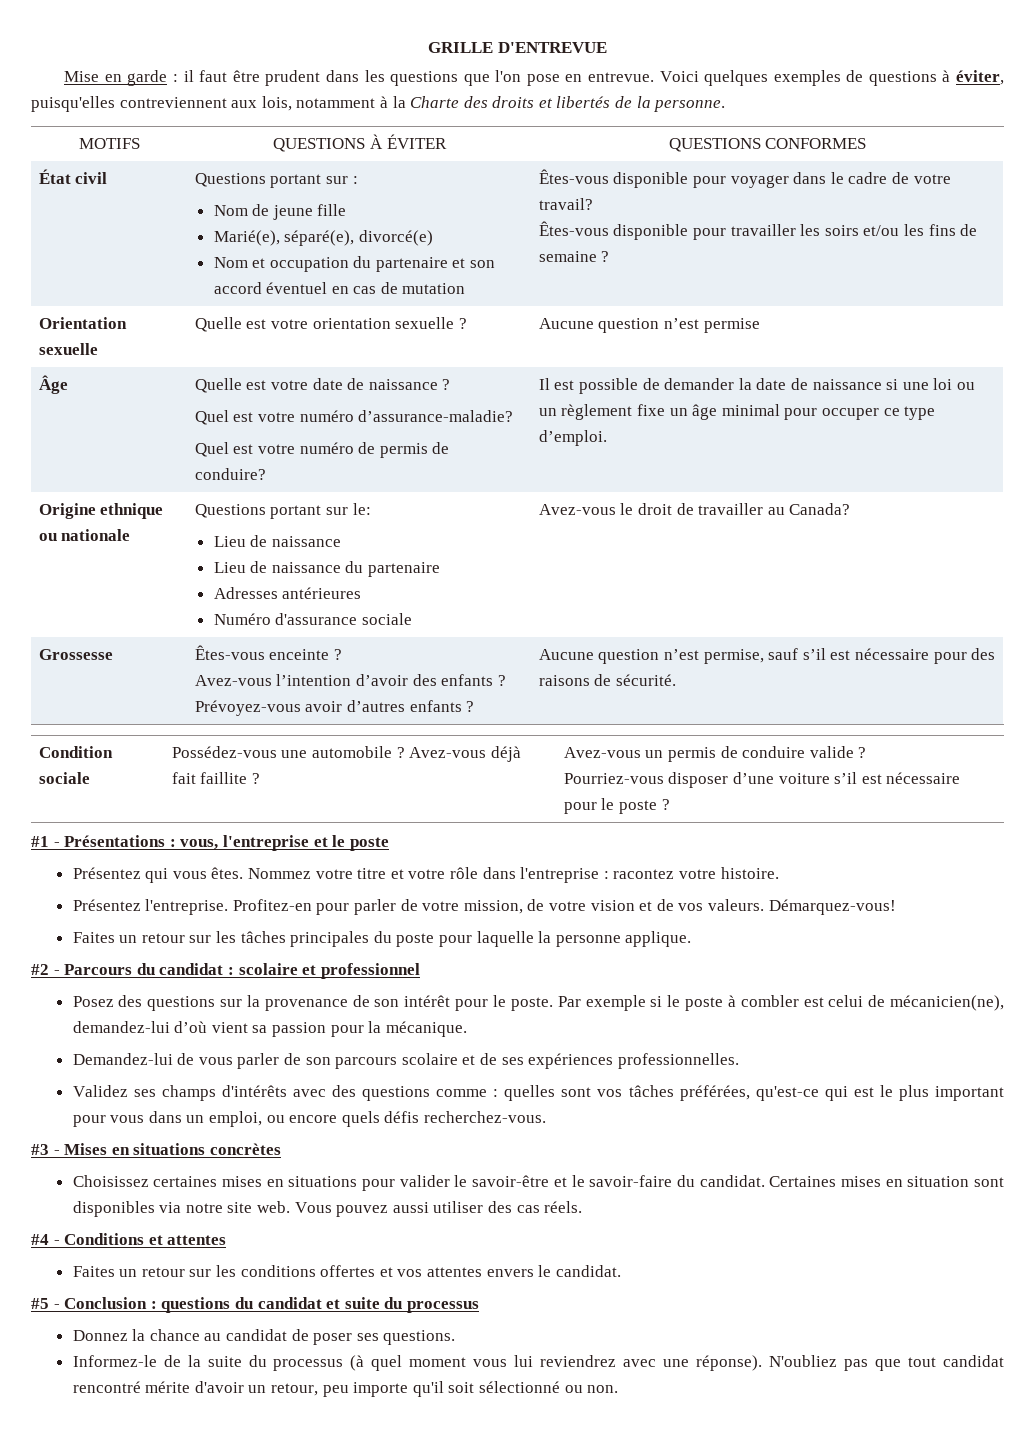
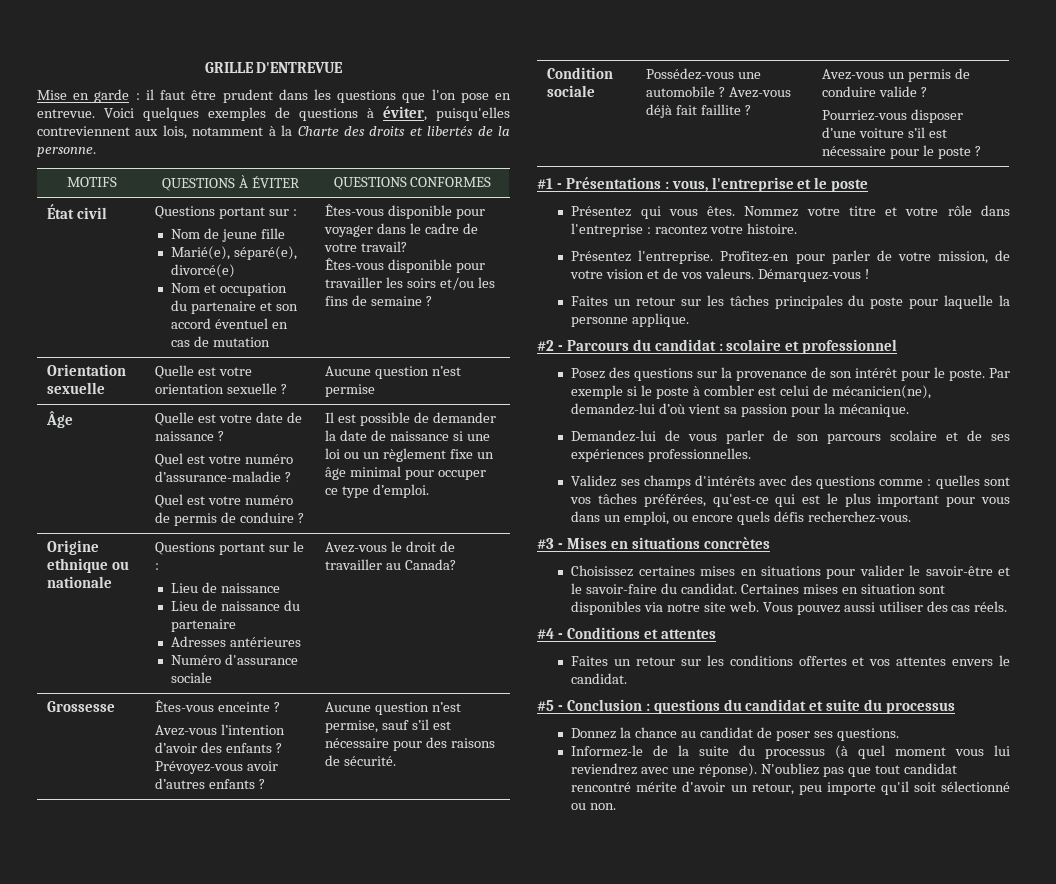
- Quel est votre numéro d’assurance-maladie?
+ Quel est votre numéro d’assurance-maladie ?
- Quel est votre numéro de permis de conduire?
+ Quel est votre numéro de permis de conduire ?
- Origine ethnique ou nationale | Questions portant sur le:
+ Origine ethnique ou nationale | Questions portant sur le :
- Démarquez-vous!
+ Démarquez-vous !

